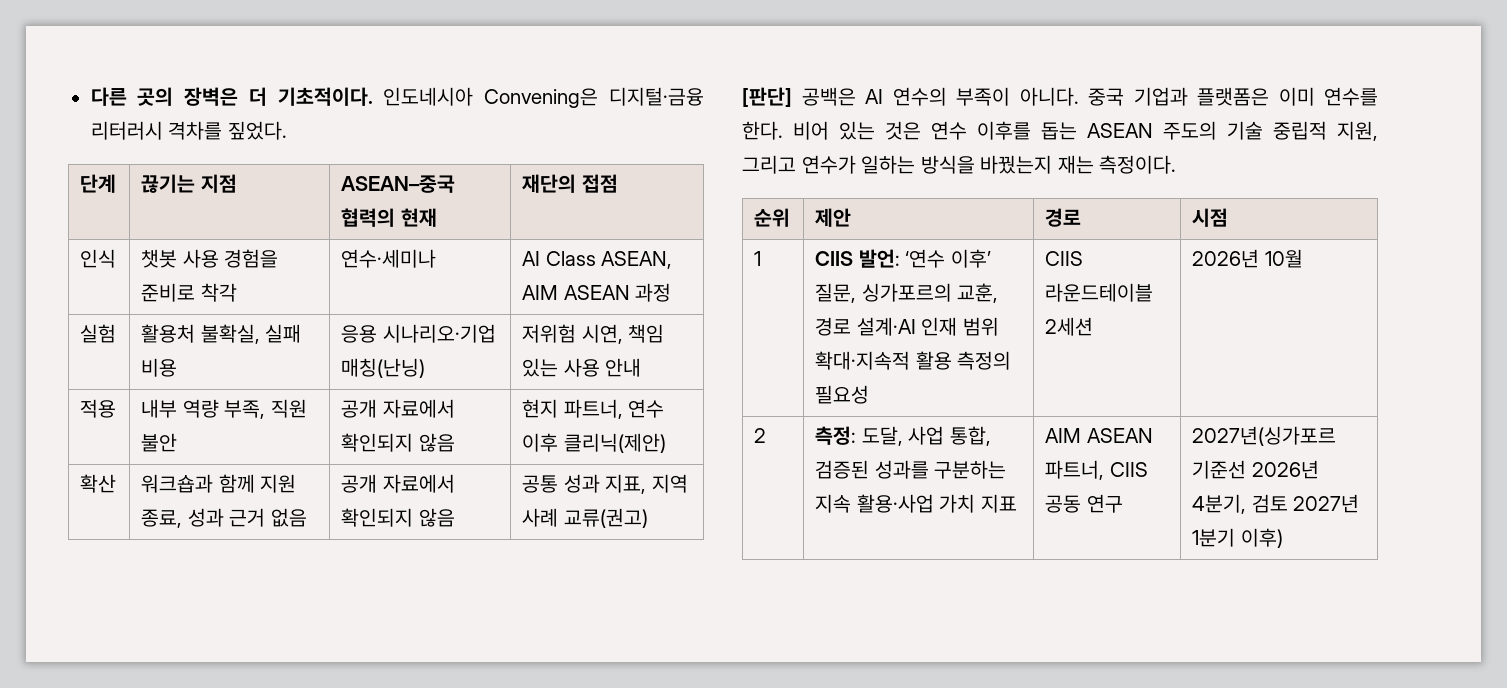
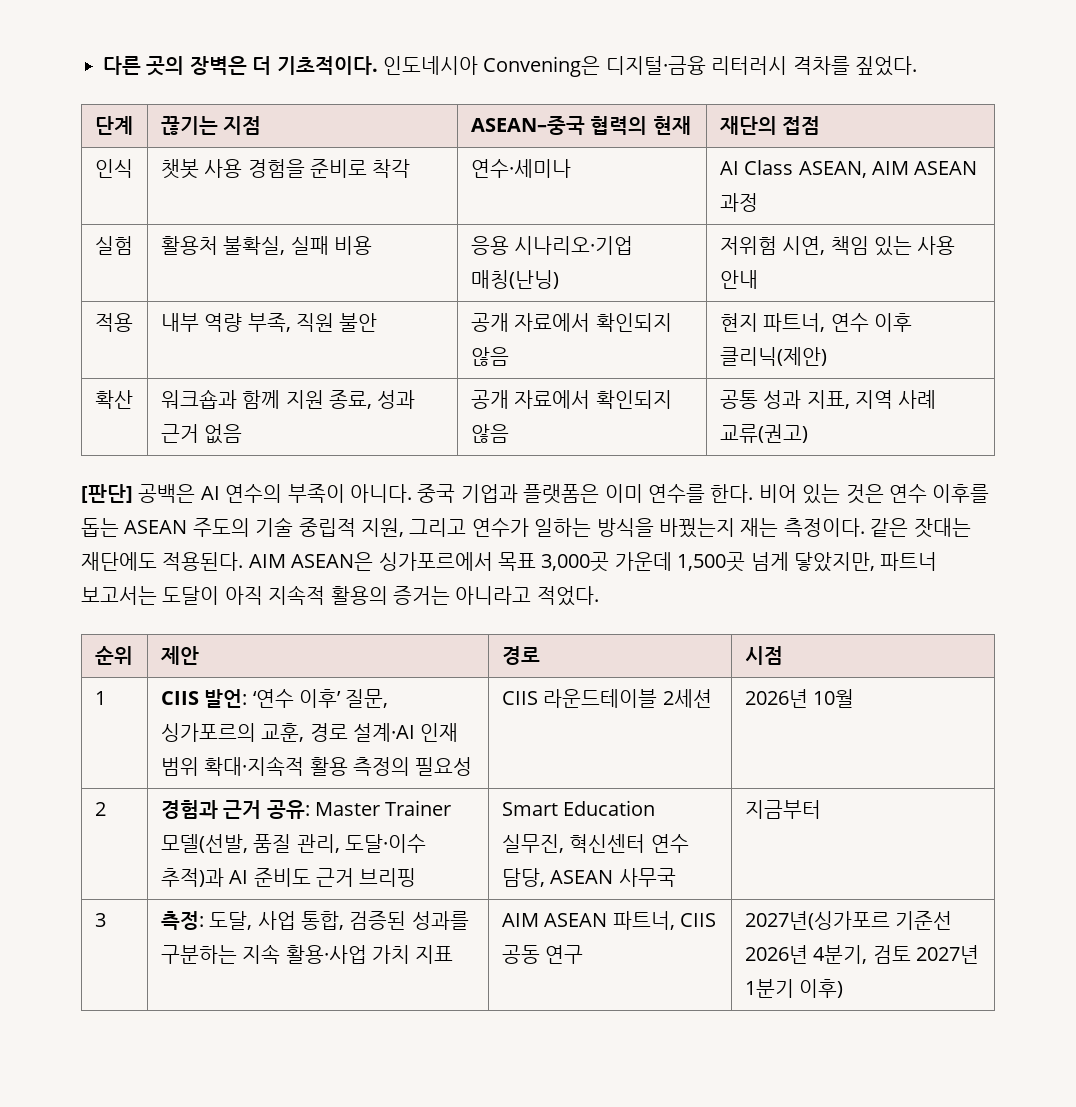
+ 같은 잣대는 재단에도 적용된다. AIM ASEAN은 싱가포르에서 목표 3,000곳 가운데 1,500곳 넘게 닿았지만, 파트너 보고서는 도달이 아직 지속적 활용의 증거는 아니라고 적었다.
- 2 | 측정: 도달, 사업 통합, 검증된 성과를 구분하는 지속 활용·사업 가치 지표 | AIM ASEAN 파트너, CIIS 공동 연구 | 2027년(싱가포르 기준선 2026년 4분기, 검토 2027년 1분기 이후)
+ 2 | 경험과 근거 공유: Master Trainer 모델(선발, 품질 관리, 도달·이수 추적)과 AI 준비도 근거 브리핑 | Smart Education 실무진, 혁신센터 연수 담당, ASEAN 사무국 | 지금부터
+ 3 | 측정: 도달, 사업 통합, 검증된 성과를 구분하는 지속 활용·사업 가치 지표 | AIM ASEAN 파트너, CIIS 공동 연구 | 2027년(싱가포르 기준선 2026년 4분기, 검토 2027년 1분기 이후)

